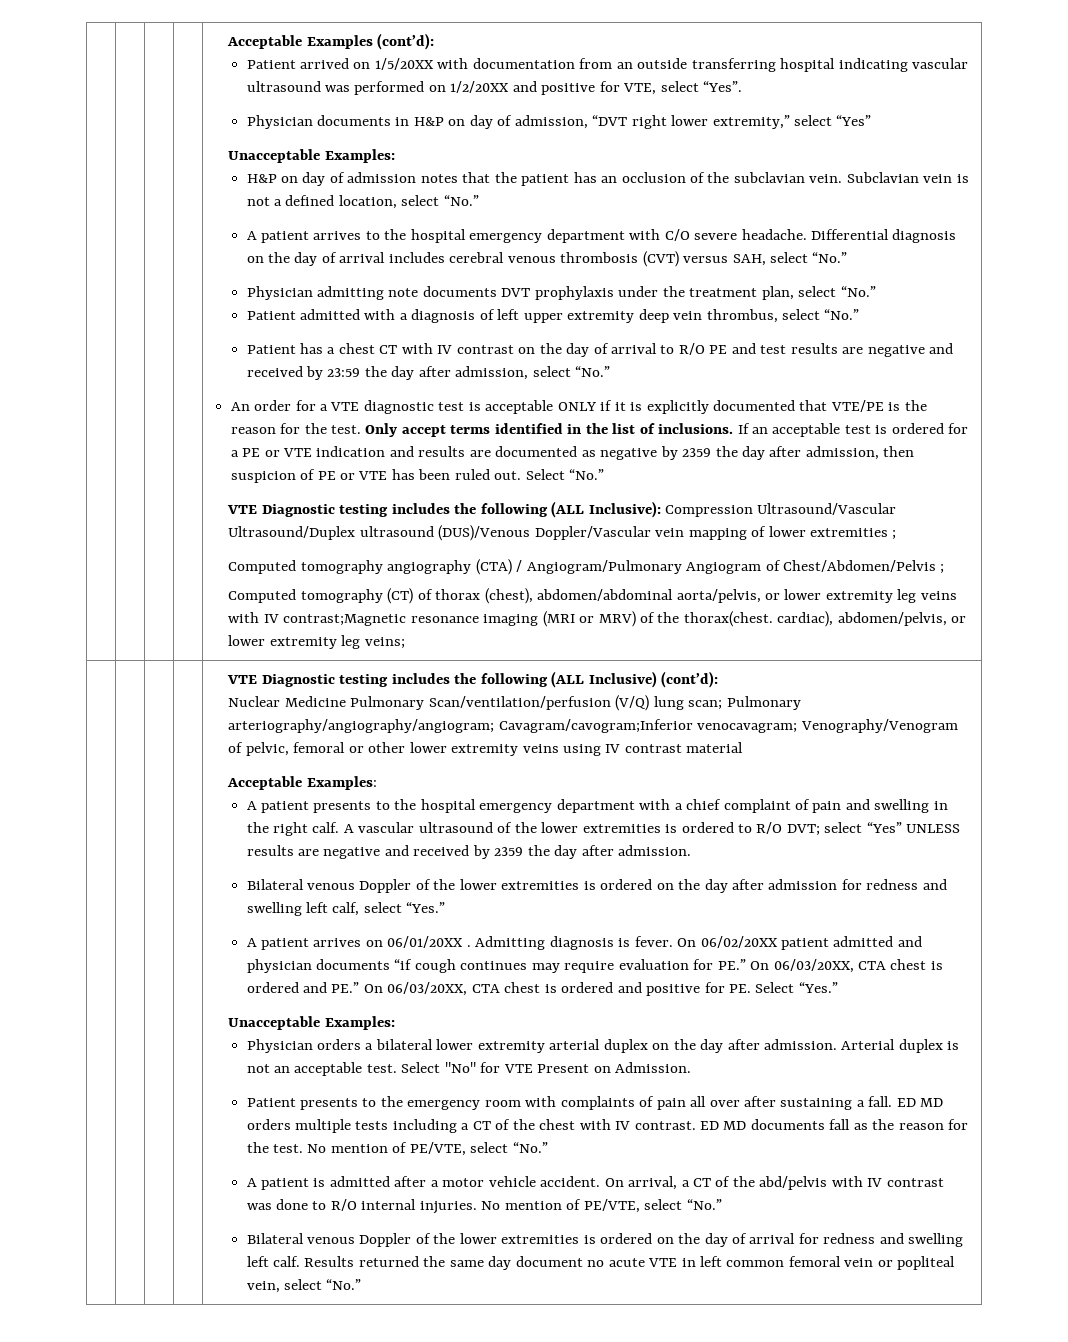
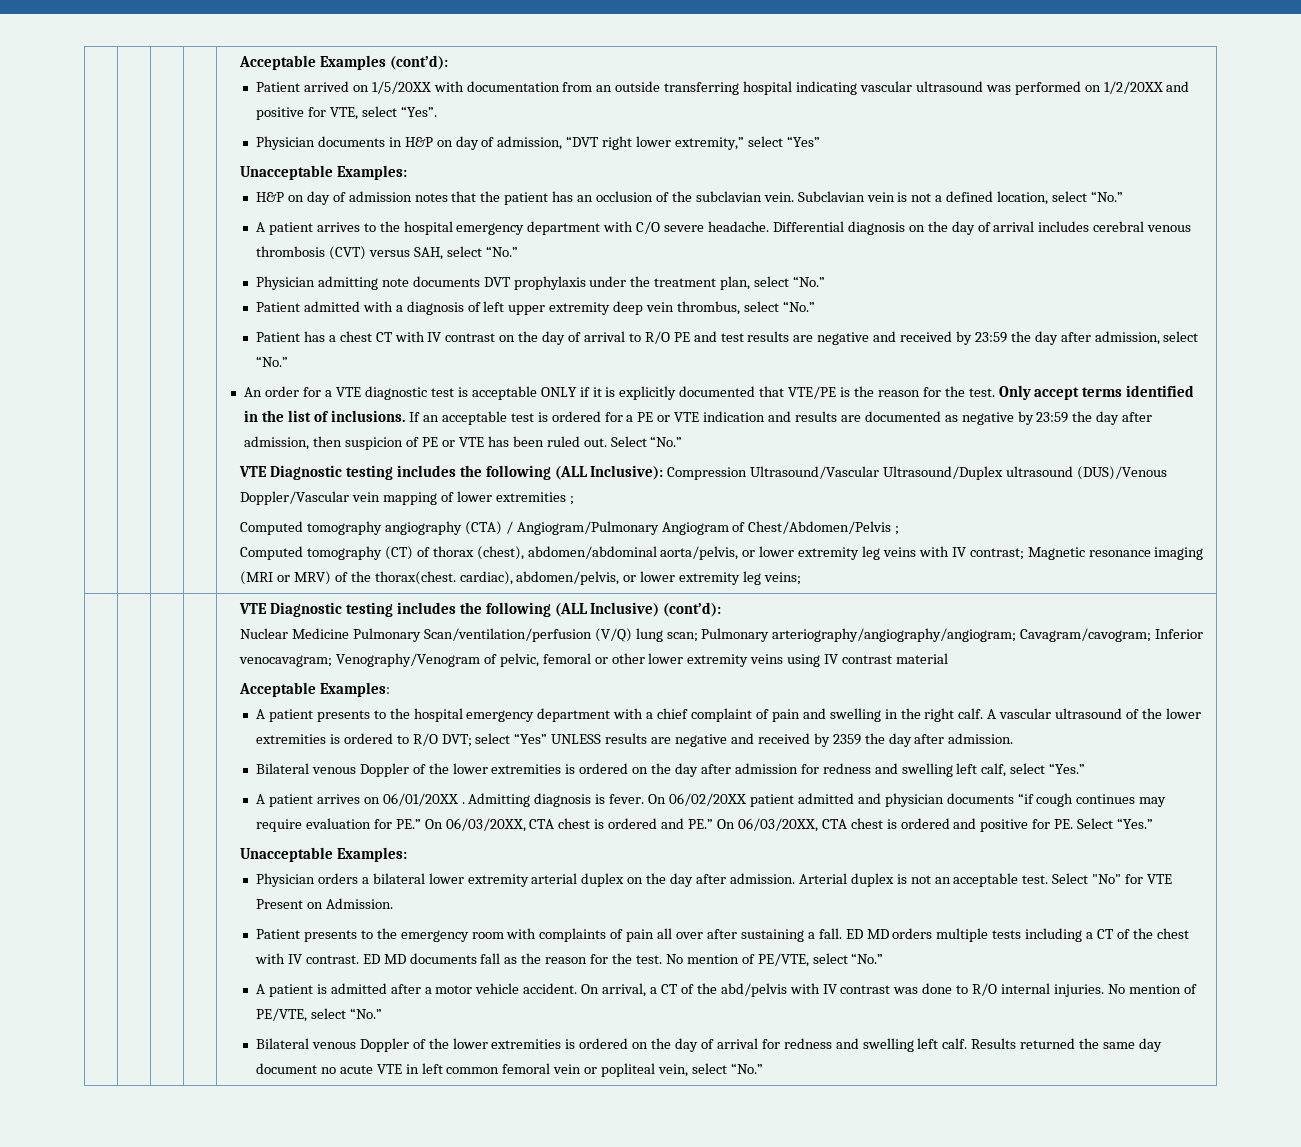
- If an acceptable test is ordered for a PE or VTE indication and results are documented as negative by 2359 the day after admission, then suspicion of PE or VTE has been ruled out.
+ If an acceptable test is ordered for a PE or VTE indication and results are documented as negative by 23:59 the day after admission, then suspicion of PE or VTE has been ruled out.
- Computed tomography (CT) of thorax (chest), abdomen/abdominal aorta/pelvis, or lower extremity leg veins with IV contrast;Magnetic resonance imaging (MRI or MRV) of the thorax(chest. cardiac), abdomen/pelvis, or lower extremity leg veins;
+ Computed tomography (CT) of thorax (chest), abdomen/abdominal aorta/pelvis, or lower extremity leg veins with IV contrast; Magnetic resonance imaging (MRI or MRV) of the thorax(chest. cardiac), abdomen/pelvis, or lower extremity leg veins;
- Nuclear Medicine Pulmonary Scan/ventilation/perfusion (V/Q) lung scan; Pulmonary arteriography/angiography/angiogram; Cavagram/cavogram;Inferior venocavagram; Venography/Venogram of pelvic, femoral or other lower extremity veins using IV contrast material
+ Nuclear Medicine Pulmonary Scan/ventilation/perfusion (V/Q) lung scan; Pulmonary arteriography/angiography/angiogram; Cavagram/cavogram; Inferior venocavagram; Venography/Venogram of pelvic, femoral or other lower extremity veins using IV contrast material

